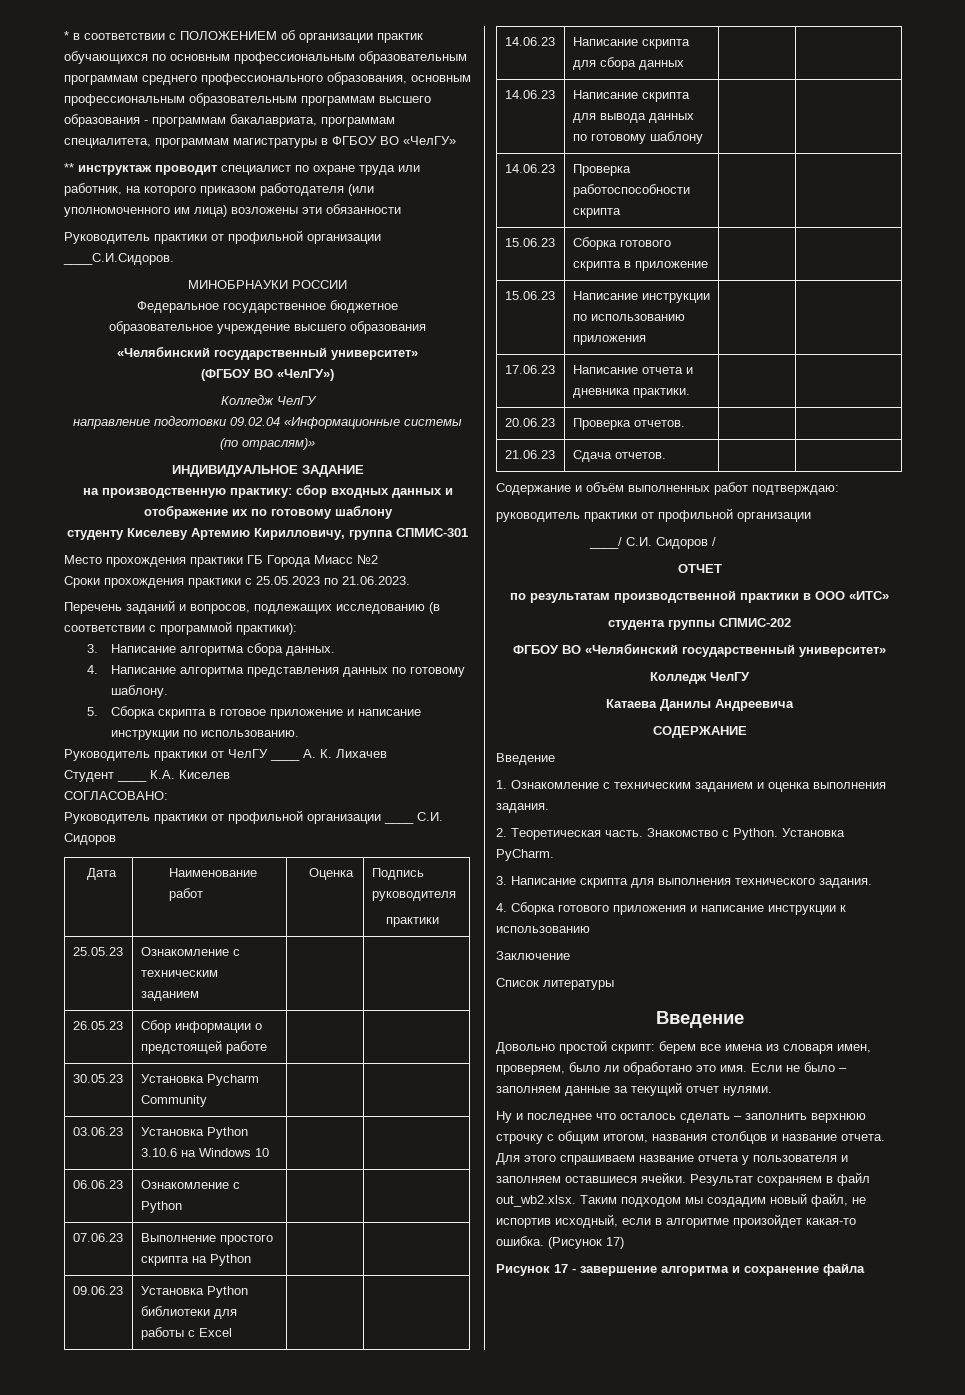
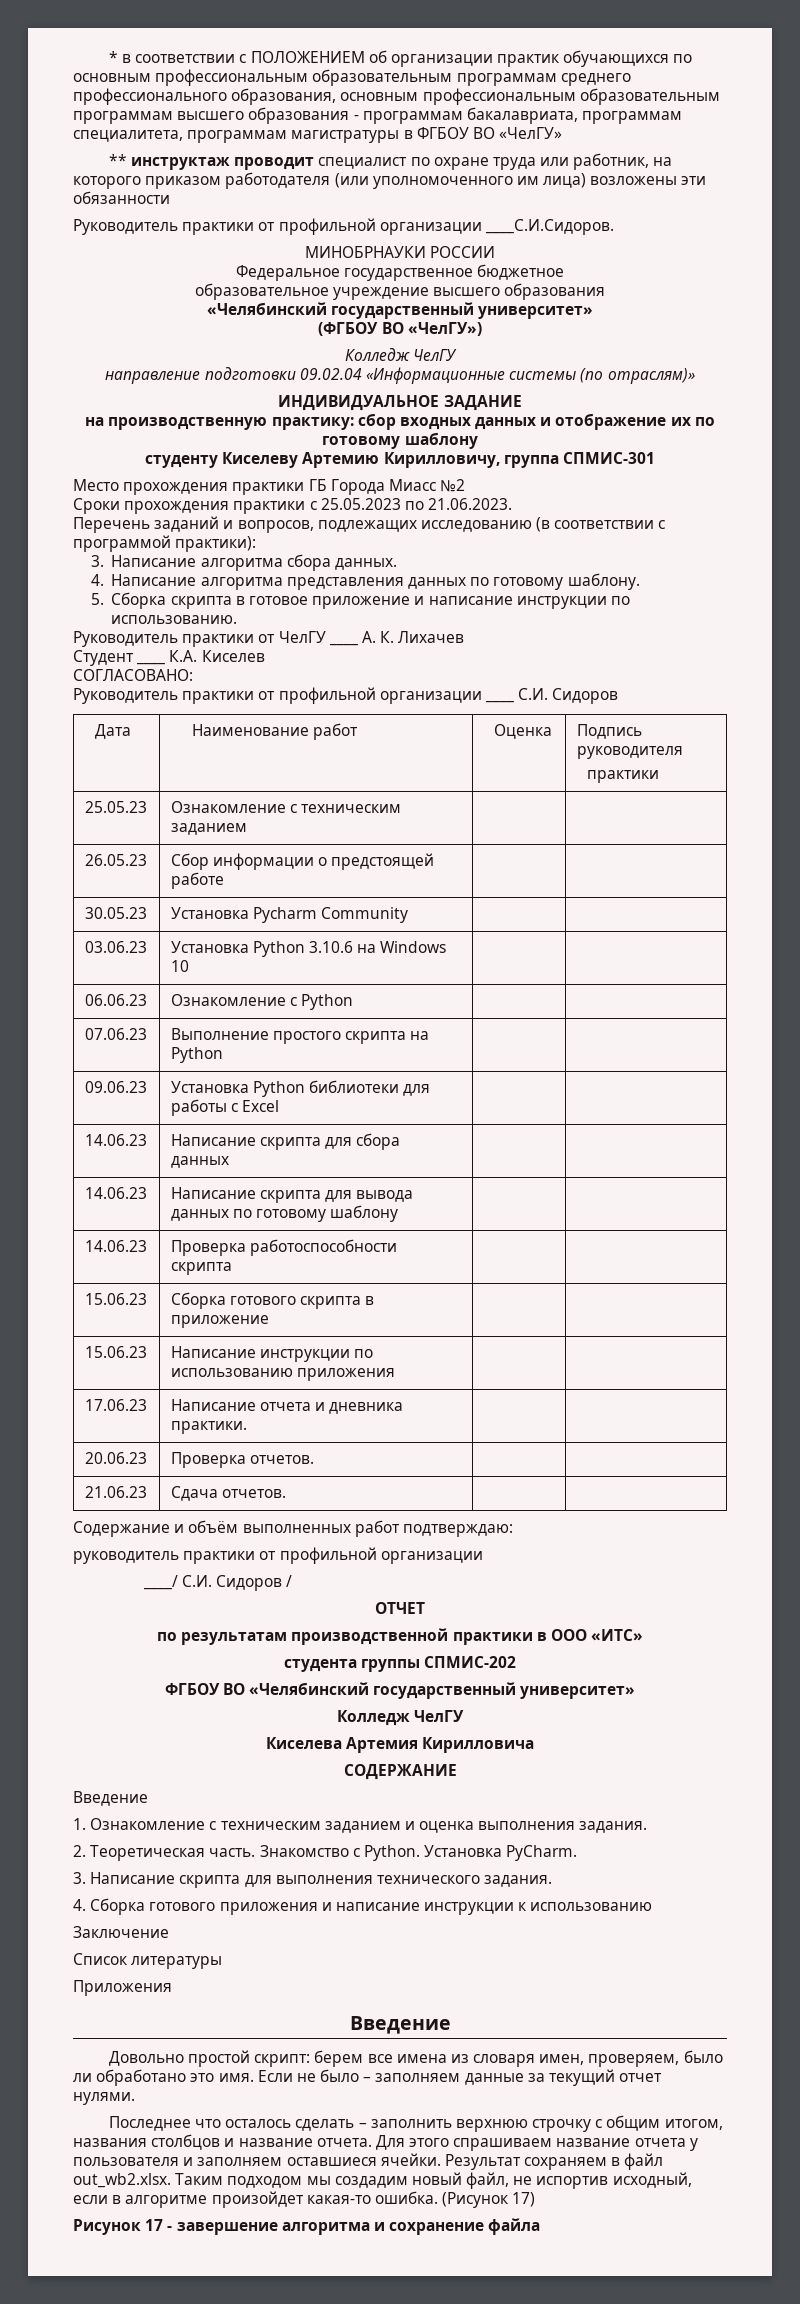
- Катаева Данилы Андреевича
+ Киселева Артемия Кирилловича
+ Приложения
- Ну и последнее что осталось сделать – заполнить верхнюю строчку с общим итогом, названия столбцов и название отчета.
+ Последнее что осталось сделать – заполнить верхнюю строчку с общим итогом, названия столбцов и название отчета.

